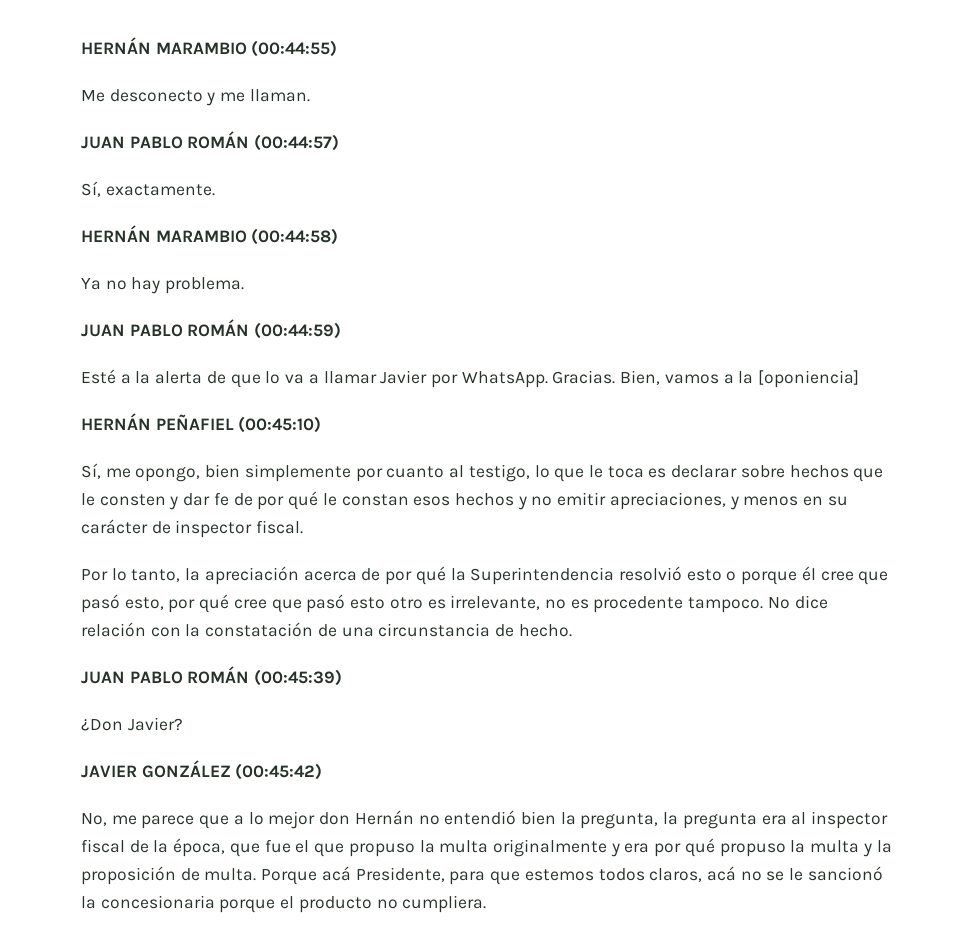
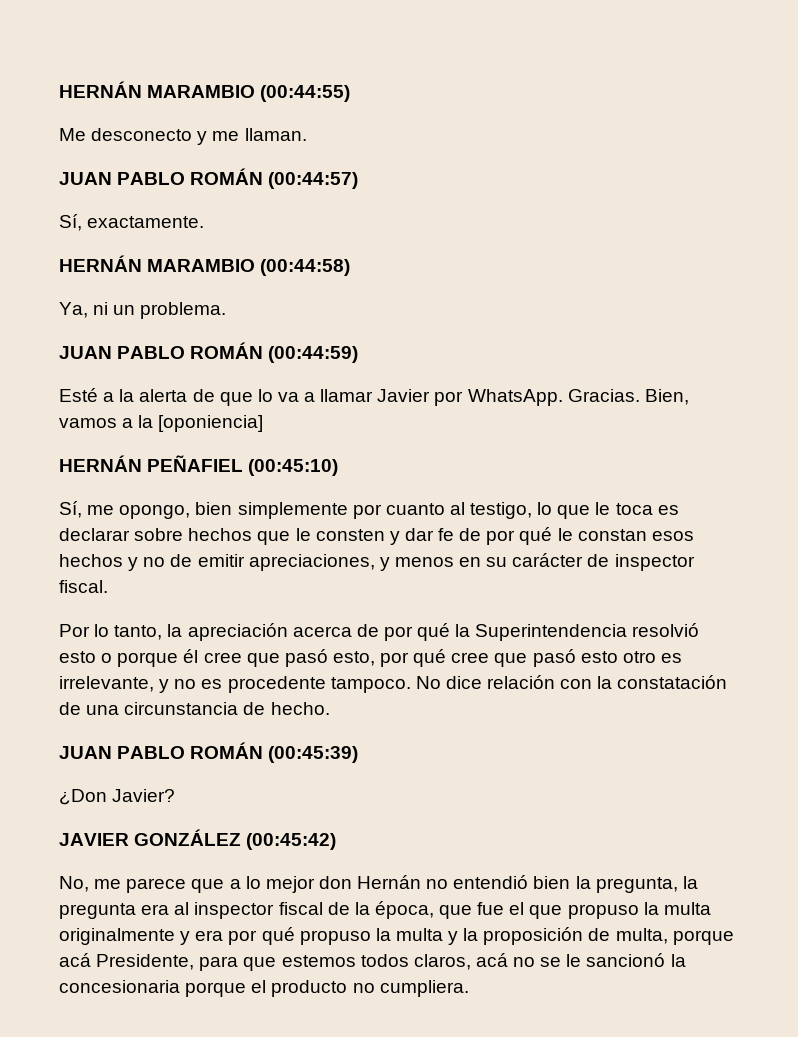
- Ya no hay problema.
+ Ya, ni un problema.
- Sí, me opongo, bien simplemente por cuanto al testigo, lo que le toca es declarar sobre hechos que le consten y dar fe de por qué le constan esos hechos y no emitir apreciaciones, y menos en su carácter de inspector fiscal.
+ Sí, me opongo, bien simplemente por cuanto al testigo, lo que le toca es declarar sobre hechos que le consten y dar fe de por qué le constan esos hechos y no de emitir apreciaciones, y menos en su carácter de inspector fiscal.
- Por lo tanto, la apreciación acerca de por qué la Superintendencia resolvió esto o porque él cree que pasó esto, por qué cree que pasó esto otro es irrelevante, no es procedente tampoco.
+ Por lo tanto, la apreciación acerca de por qué la Superintendencia resolvió esto o porque él cree que pasó esto, por qué cree que pasó esto otro es irrelevante, y no es procedente tampoco.
- No, me parece que a lo mejor don Hernán no entendió bien la pregunta, la pregunta era al inspector fiscal de la época, que fue el que propuso la multa originalmente y era por qué propuso la multa y la proposición de multa. Porque acá Presidente, para que estemos todos claros, acá no se le sancionó la concesionaria porque el producto no cumpliera.
+ No, me parece que a lo mejor don Hernán no entendió bien la pregunta, la pregunta era al inspector fiscal de la época, que fue el que propuso la multa originalmente y era por qué propuso la multa y la proposición de multa, porque acá Presidente, para que estemos todos claros, acá no se le sancionó la concesionaria porque el producto no cumpliera.

